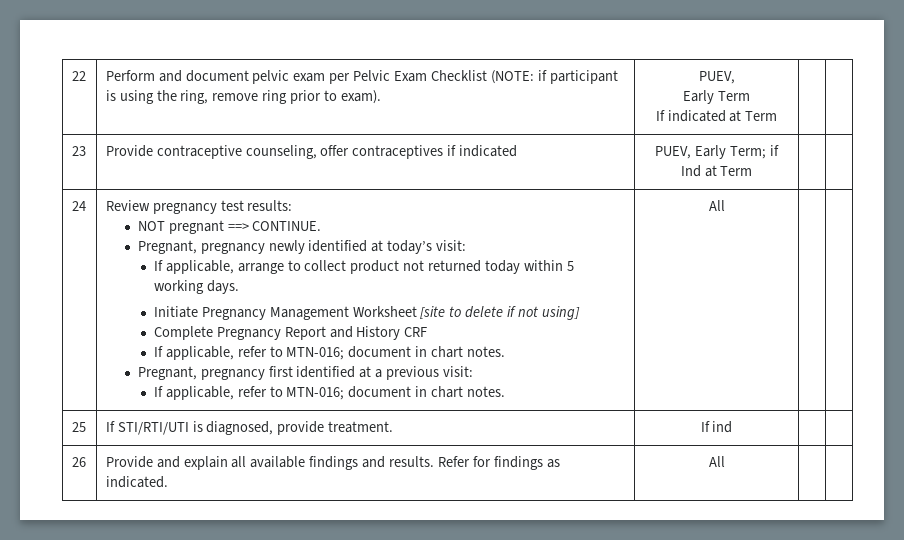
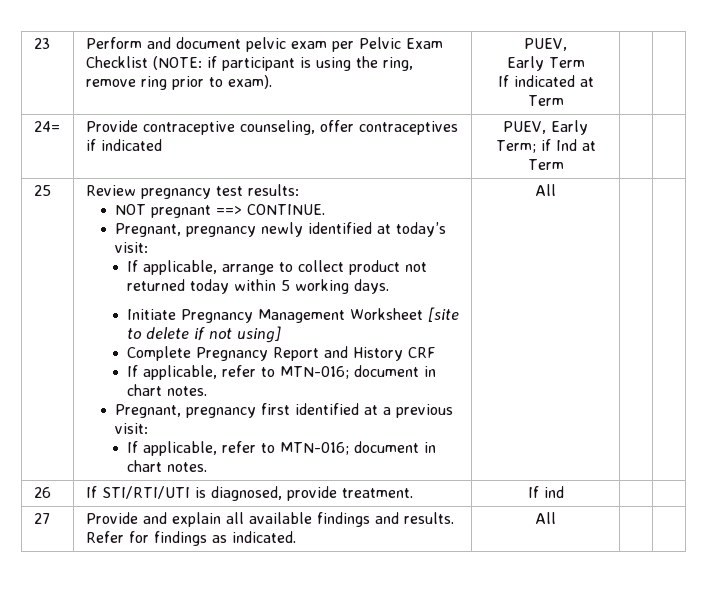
- 22 | Perform and document pelvic exam per Pelvic Exam Checklist (NOTE: if participant is using the ring, remove ring prior to exam). | PUEV,
+ 23 | Perform and document pelvic exam per Pelvic Exam Checklist (NOTE: if participant is using the ring, remove ring prior to exam). | PUEV,
- 23 | Provide contraceptive counseling, offer contraceptives if indicated | PUEV, Early Term; if Ind at Term | |
+ 24= | Provide contraceptive counseling, offer contraceptives if indicated | PUEV, Early Term; if Ind at Term | |
- 24
+ 25
- 25 | If STI/RTI/UTI is diagnosed, provide treatment. | If ind | |
+ 26 | If STI/RTI/UTI is diagnosed, provide treatment. | If ind | |
- 26 | Provide and explain all available findings and results. Refer for findings as indicated. | All | |
+ 27 | Provide and explain all available findings and results. Refer for findings as indicated. | All | |

